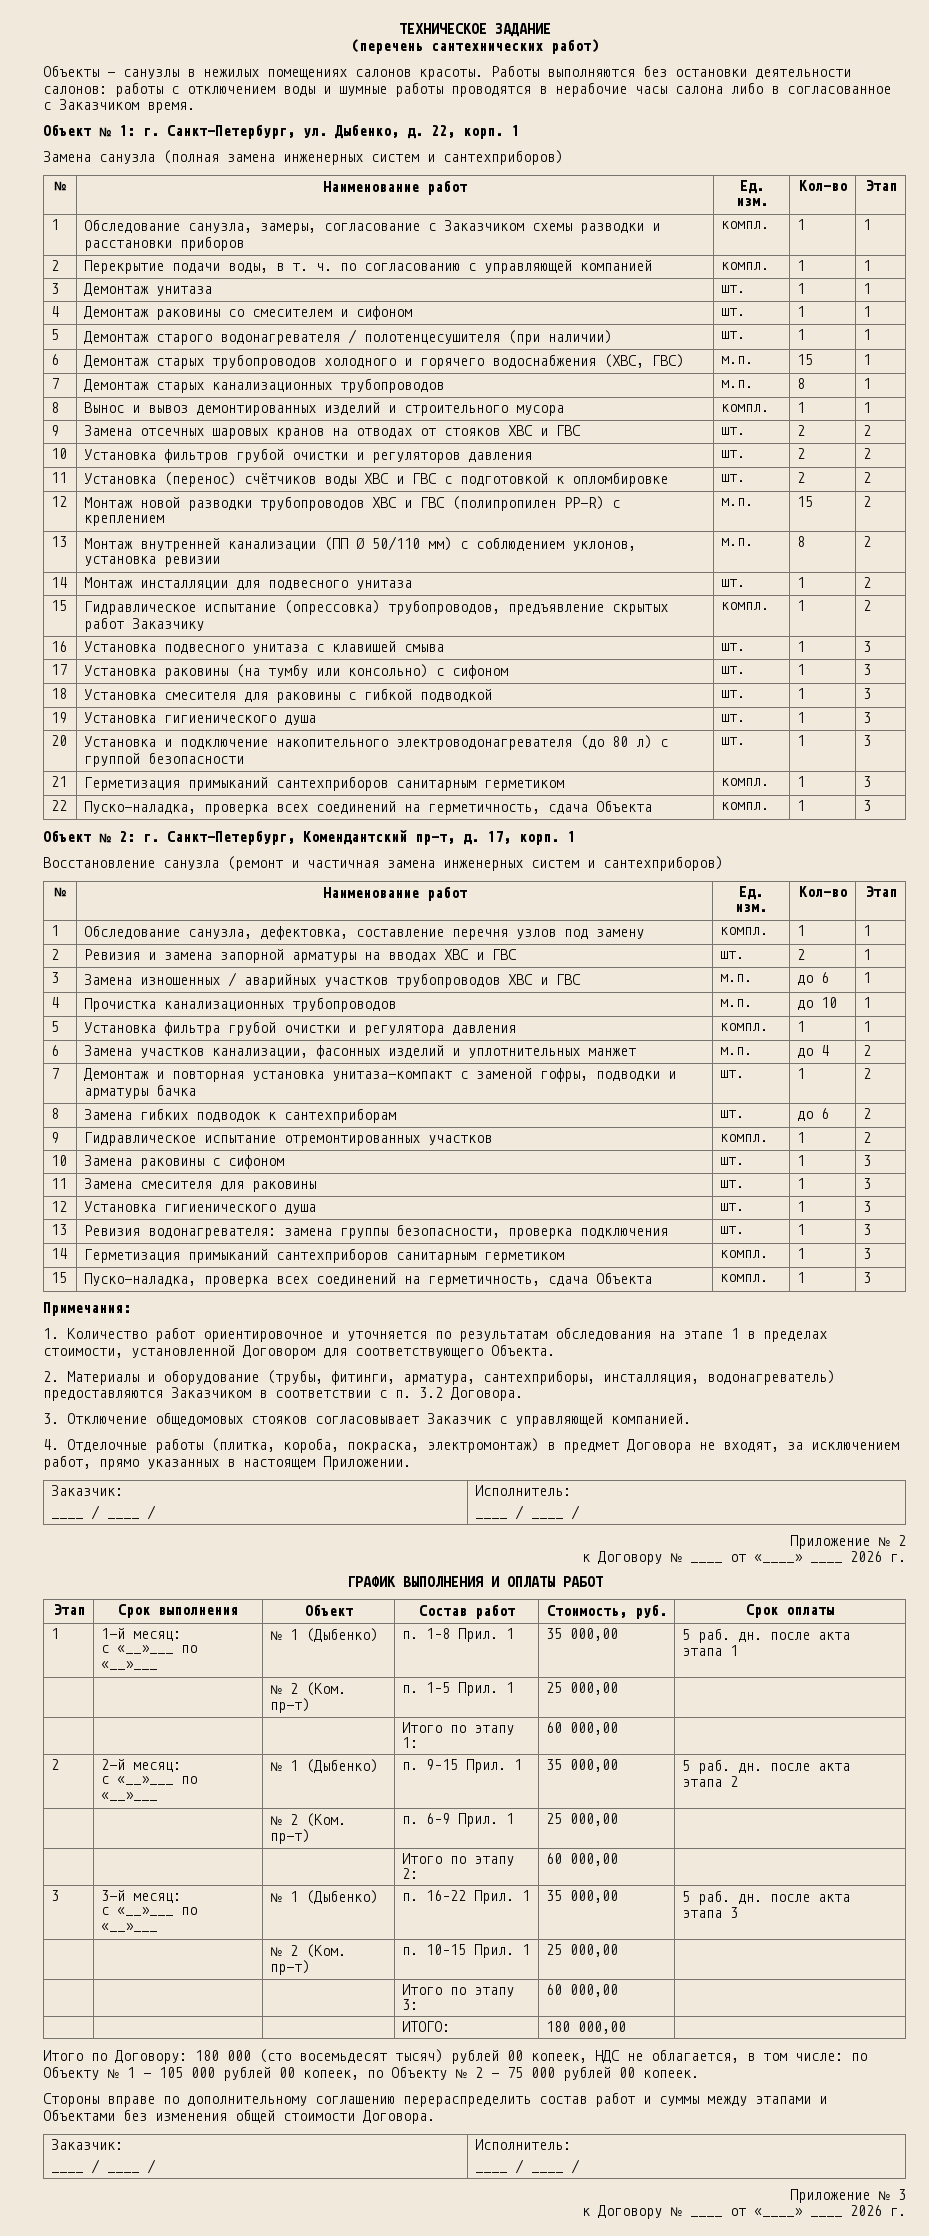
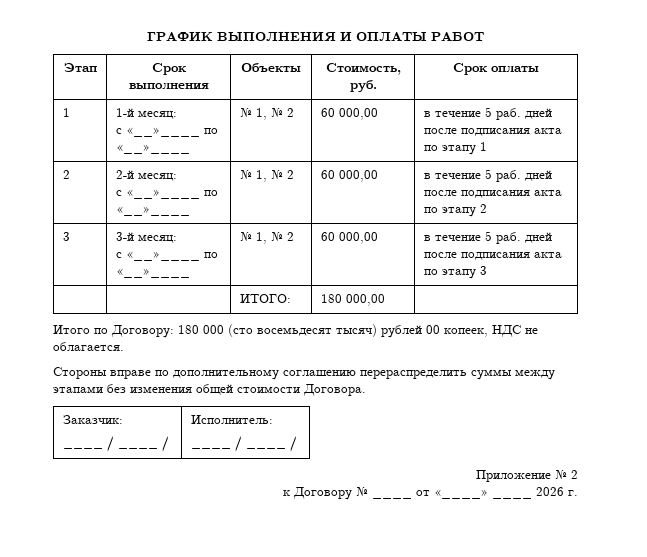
- ТЕХНИЧЕСКОЕ ЗАДАНИЕ
- (перечень сантехнических работ)
- Объекты — санузлы в нежилых помещениях салонов красоты. Работы выполняются без остановки деятельности салонов: работы с отключением воды и шумные работы проводятся в нерабочие часы салона либо в согласованное с Заказчиком время.
- Объект № 1: г. Санкт-Петербург, ул. Дыбенко, д. 22, корп. 1
- Замена санузла (полная замена инженерных систем и сантехприборов)
- № | Наименование работ | Ед. изм. | Кол-во | Этап
- 1 | Обследование санузла, замеры, согласование с Заказчиком схемы разводки и расстановки приборов | компл. | 1 | 1
- 2 | Перекрытие подачи воды, в т. ч. по согласованию с управляющей компанией | компл. | 1 | 1
- 3 | Демонтаж унитаза | шт. | 1 | 1
- 4 | Демонтаж раковины со смесителем и сифоном | шт. | 1 | 1
- 5 | Демонтаж старого водонагревателя / полотенцесушителя (при наличии) | шт. | 1 | 1
- 6 | Демонтаж старых трубопроводов холодного и горячего водоснабжения (ХВС, ГВС) | м.п. | 15 | 1
- 7 | Демонтаж старых канализационных трубопроводов | м.п. | 8 | 1
- 8 | Вынос и вывоз демонтированных изделий и строительного мусора | компл. | 1 | 1
- 9 | Замена отсечных шаровых кранов на отводах от стояков ХВС и ГВС | шт. | 2 | 2
- 10 | Установка фильтров грубой очистки и регуляторов давления | шт. | 2 | 2
- 11 | Установка (перенос) счётчиков воды ХВС и ГВС с подготовкой к опломбировке | шт. | 2 | 2
- 12 | Монтаж новой разводки трубопроводов ХВС и ГВС (полипропилен PP-R) с креплением | м.п. | 15 | 2
- 13 | Монтаж внутренней канализации (ПП Ø 50/110 мм) с соблюдением уклонов, установка ревизии | м.п. | 8 | 2
- 14 | Монтаж инсталляции для подвесного унитаза | шт. | 1 | 2
- 15 | Гидравлическое испытание (опрессовка) трубопроводов, предъявление скрытых работ Заказчику | компл. | 1 | 2
- 16 | Установка подвесного унитаза с клавишей смыва | шт. | 1 | 3
- 17 | Установка раковины (на тумбу или консольно) с сифоном | шт. | 1 | 3
- 18 | Установка смесителя для раковины с гибкой подводкой | шт. | 1 | 3
- 19 | Установка гигиенического душа | шт. | 1 | 3
- 20 | Установка и подключение накопительного электроводонагревателя (до 80 л) с группой безопасности | шт. | 1 | 3
- 21 | Герметизация примыканий сантехприборов санитарным герметиком | компл. | 1 | 3
- 22 | Пуско-наладка, проверка всех соединений на герметичность, сдача Объекта | компл. | 1 | 3
- Объект № 2: г. Санкт-Петербург, Комендантский пр-т, д. 17, корп. 1
- Восстановление санузла (ремонт и частичная замена инженерных систем и сантехприборов)
- № | Наименование работ | Ед. изм. | Кол-во | Этап
- 1 | Обследование санузла, дефектовка, составление перечня узлов под замену | компл. | 1 | 1
- 2 | Ревизия и замена запорной арматуры на вводах ХВС и ГВС | шт. | 2 | 1
- 3 | Замена изношенных / аварийных участков трубопроводов ХВС и ГВС | м.п. | до 6 | 1
- 4 | Прочистка канализационных трубопроводов | м.п. | до 10 | 1
- 5 | Установка фильтра грубой очистки и регулятора давления | компл. | 1 | 1
- 6 | Замена участков канализации, фасонных изделий и уплотнительных манжет | м.п. | до 4 | 2
- 7 | Демонтаж и повторная установка унитаза-компакт с заменой гофры, подводки и арматуры бачка | шт. | 1 | 2
- 8 | Замена гибких подводок к сантехприборам | шт. | до 6 | 2
- 9 | Гидравлическое испытание отремонтированных участков | компл. | 1 | 2
- 10 | Замена раковины с сифоном | шт. | 1 | 3
- 11 | Замена смесителя для раковины | шт. | 1 | 3
- 12 | Установка гигиенического душа | шт. | 1 | 3
- 13 | Ревизия водонагревателя: замена группы безопасности, проверка подключения | шт. | 1 | 3
- 14 | Герметизация примыканий сантехприборов санитарным герметиком | компл. | 1 | 3
- 15 | Пуско-наладка, проверка всех соединений на герметичность, сдача Объекта | компл. | 1 | 3
- Примечания:
- 1. Количество работ ориентировочное и уточняется по результатам обследования на этапе 1 в пределах стоимости, установленной Договором для соответствующего Объекта.
- 2. Материалы и оборудование (трубы, фитинги, арматура, сантехприборы, инсталляция, водонагреватель) предоставляются Заказчиком в соответствии с п. 3.2 Договора.
- 3. Отключение общедомовых стояков согласовывает Заказчик с управляющей компанией.
- 4. Отделочные работы (плитка, короба, покраска, электромонтаж) в предмет Договора не входят, за исключением работ, прямо указанных в настоящем Приложении.
+ ГРАФИК ВЫПОЛНЕНИЯ И ОПЛАТЫ РАБОТ
+ Этап | Срок выполнения | Объекты | Стоимость, руб. | Срок оплаты
+ 1 | 1-й месяц:
+ с «__»____ по «__»____ | № 1, № 2 | 60 000,00 | в течение 5 раб. дней после подписания акта по этапу 1
+ 2 | 2-й месяц:
+ с «__»____ по «__»____ | № 1, № 2 | 60 000,00 | в течение 5 раб. дней после подписания акта по этапу 2
+ 3 | 3-й месяц:
+ с «__»____ по «__»____ | № 1, № 2 | 60 000,00 | в течение 5 раб. дней после подписания акта по этапу 3
+ | | ИТОГО: | 180 000,00 |
+ Итого по Договору: 180 000 (сто восемьдесят тысяч) рублей 00 копеек, НДС не облагается.
+ Стороны вправе по дополнительному соглашению перераспределить суммы между этапами без изменения общей стоимости Договора.
- ГРАФИК ВЫПОЛНЕНИЯ И ОПЛАТЫ РАБОТ
- Этап | Срок выполнения | Объект | Состав работ | Стоимость, руб. | Срок оплаты
- 1 | 1-й месяц:
- с «__»___ по «__»___ | № 1 (Дыбенко) | п. 1–8 Прил. 1 | 35 000,00 | 5 раб. дн. после акта этапа 1
- | | № 2 (Ком. пр-т) | п. 1–5 Прил. 1 | 25 000,00 |
- | | | Итого по этапу 1: | 60 000,00 |
- 2 | 2-й месяц:
- с «__»___ по «__»___ | № 1 (Дыбенко) | п. 9–15 Прил. 1 | 35 000,00 | 5 раб. дн. после акта этапа 2
- | | № 2 (Ком. пр-т) | п. 6–9 Прил. 1 | 25 000,00 |
- | | | Итого по этапу 2: | 60 000,00 |
- 3 | 3-й месяц:
- с «__»___ по «__»___ | № 1 (Дыбенко) | п. 16–22 Прил. 1 | 35 000,00 | 5 раб. дн. после акта этапа 3
- | | № 2 (Ком. пр-т) | п. 10–15 Прил. 1 | 25 000,00 |
- | | | Итого по этапу 3: | 60 000,00 |
- | | | ИТОГО: | 180 000,00 |
- Итого по Договору: 180 000 (сто восемьдесят тысяч) рублей 00 копеек, НДС не облагается, в том числе: по Объекту № 1 — 105 000 рублей 00 копеек, по Объекту № 2 — 75 000 рублей 00 копеек.
- Стороны вправе по дополнительному соглашению перераспределить состав работ и суммы между этапами и Объектами без изменения общей стоимости Договора.
- Заказчик:
- ____ / ____ / | Исполнитель:
- ____ / ____ /
- Приложение № 3
- к Договору № ____ от «____» ____ 2026 г.

